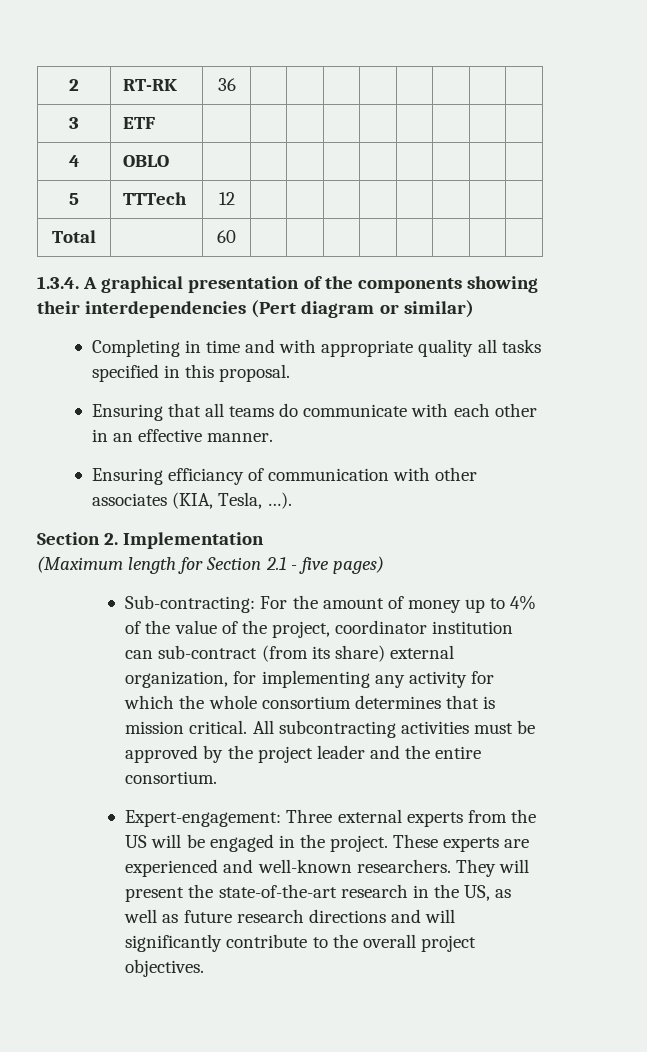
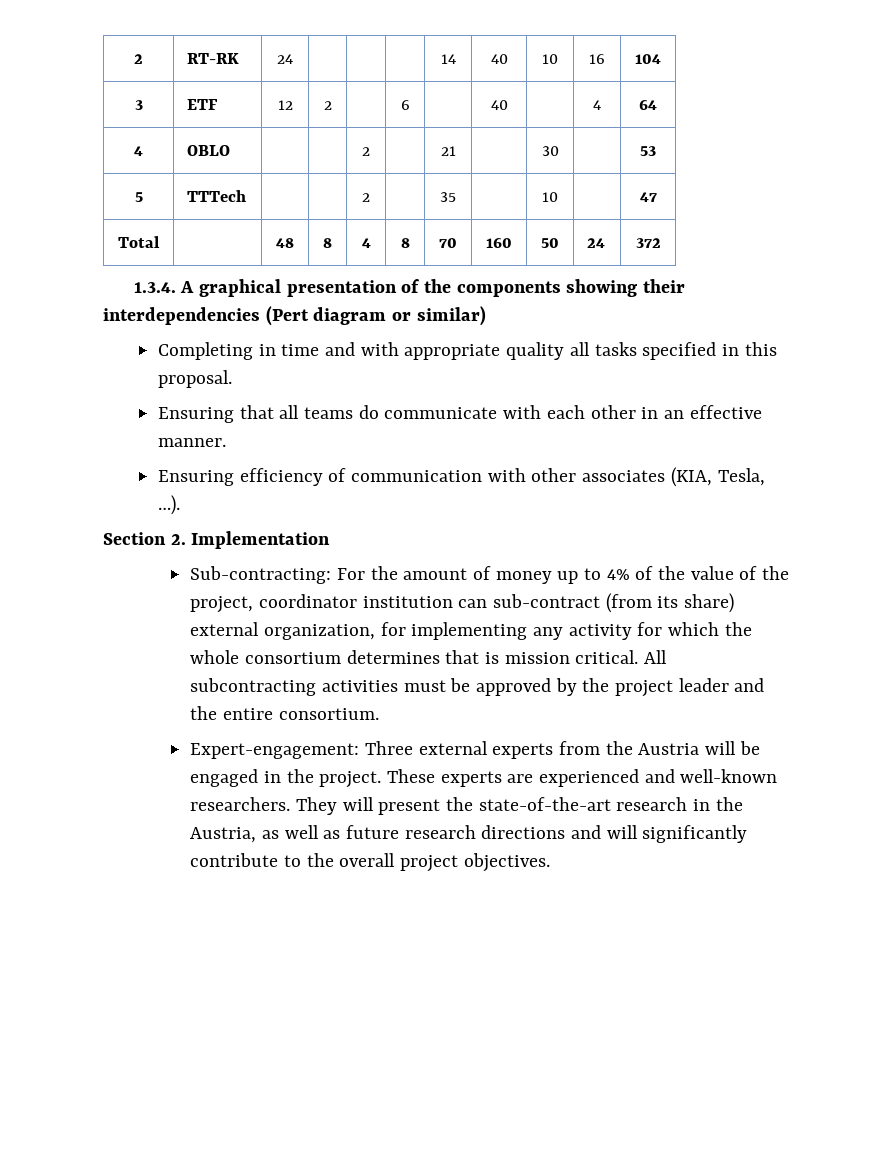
- 2 | RT-RK | 36 | | | | | | | |
- 3 | ETF | | | | | | | | |
- 4 | OBLO | | | | | | | | |
- 5 | TTTech | 12 | | | | | | | |
- Total | | 60 | | | | | | | |
+ 2 | RT-RK | 24 | | | | 14 | 40 | 10 | 16 | 104
+ 3 | ETF | 12 | 2 | | 6 | | 40 | | 4 | 64
+ 4 | OBLO | | | 2 | | 21 | | 30 | | 53
+ 5 | TTTech | | | 2 | | 35 | | 10 | | 47
+ Total | | 48 | 8 | 4 | 8 | 70 | 160 | 50 | 24 | 372
- Ensuring efficiancy of communication with other associates (KIA, Tesla, …).
+ Ensuring efficiency of communication with other associates (KIA, Tesla, …).
- (Maximum length for Section 2.1 - five pages)
- Expert-engagement: Three external experts from the US will be engaged in the project.
+ Expert-engagement: Three external experts from the Austria will be engaged in the project.
- They will present the state-of-the-art research in the US, as well as future research directions and will significantly contribute to the overall project objectives.
+ They will present the state-of-the-art research in the Austria, as well as future research directions and will significantly contribute to the overall project objectives.

